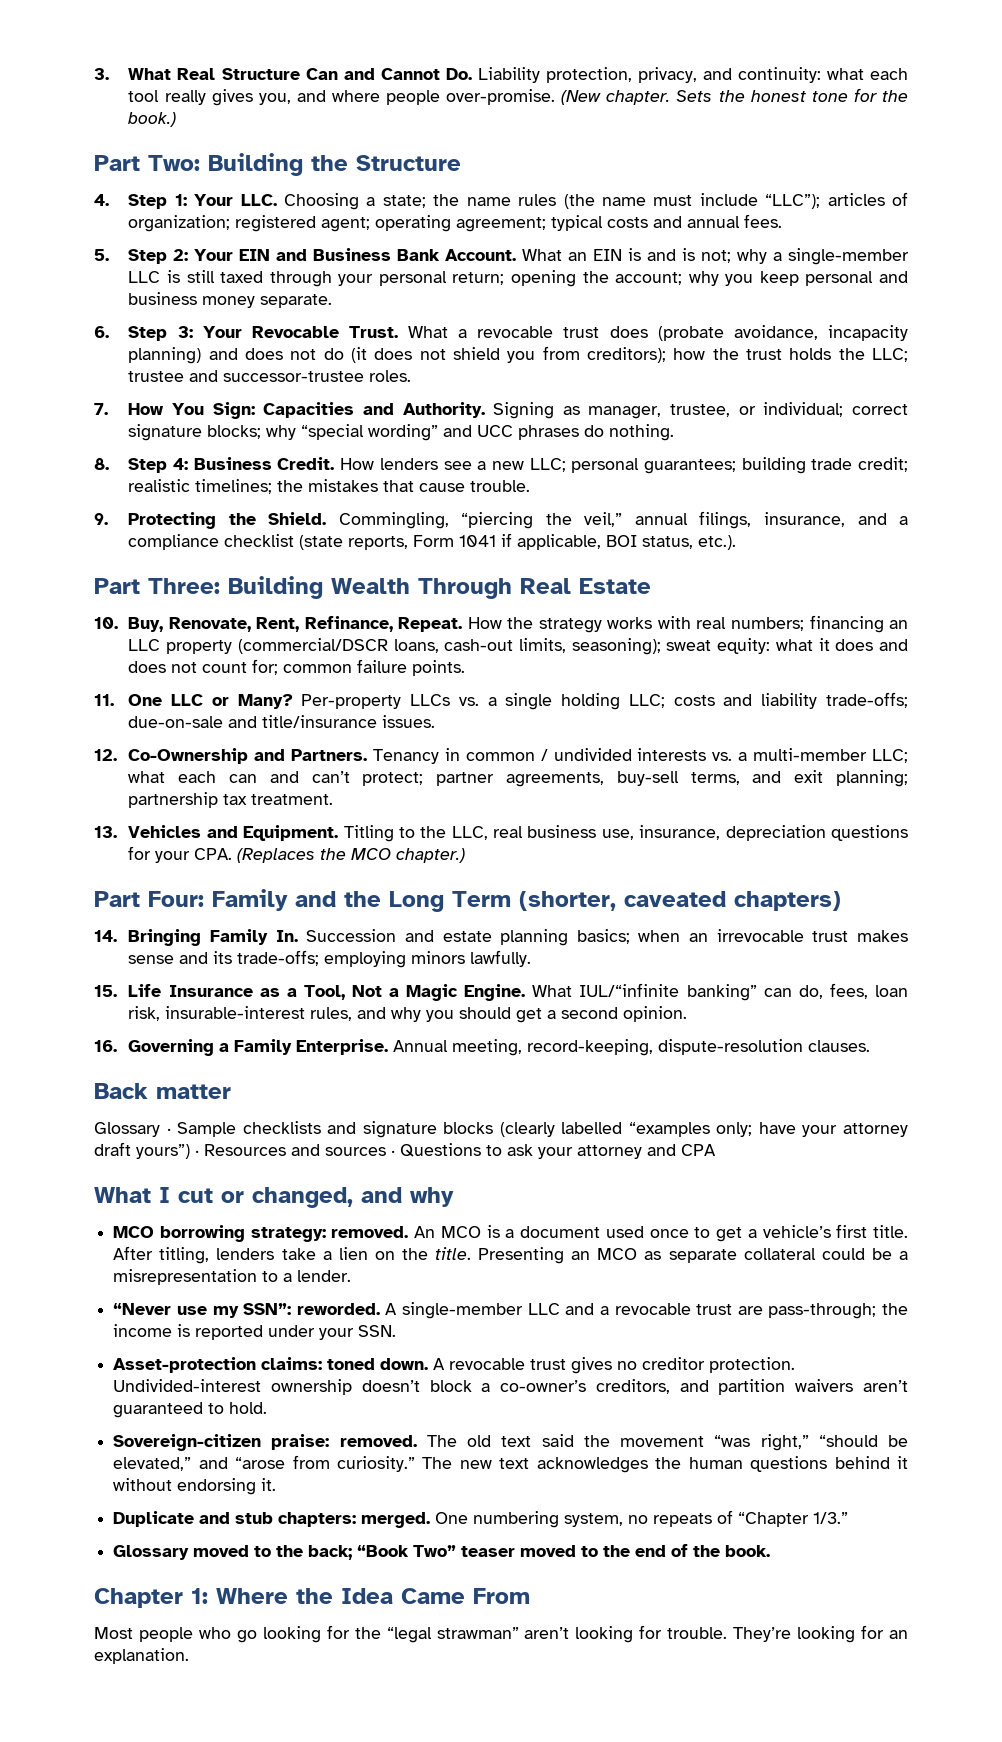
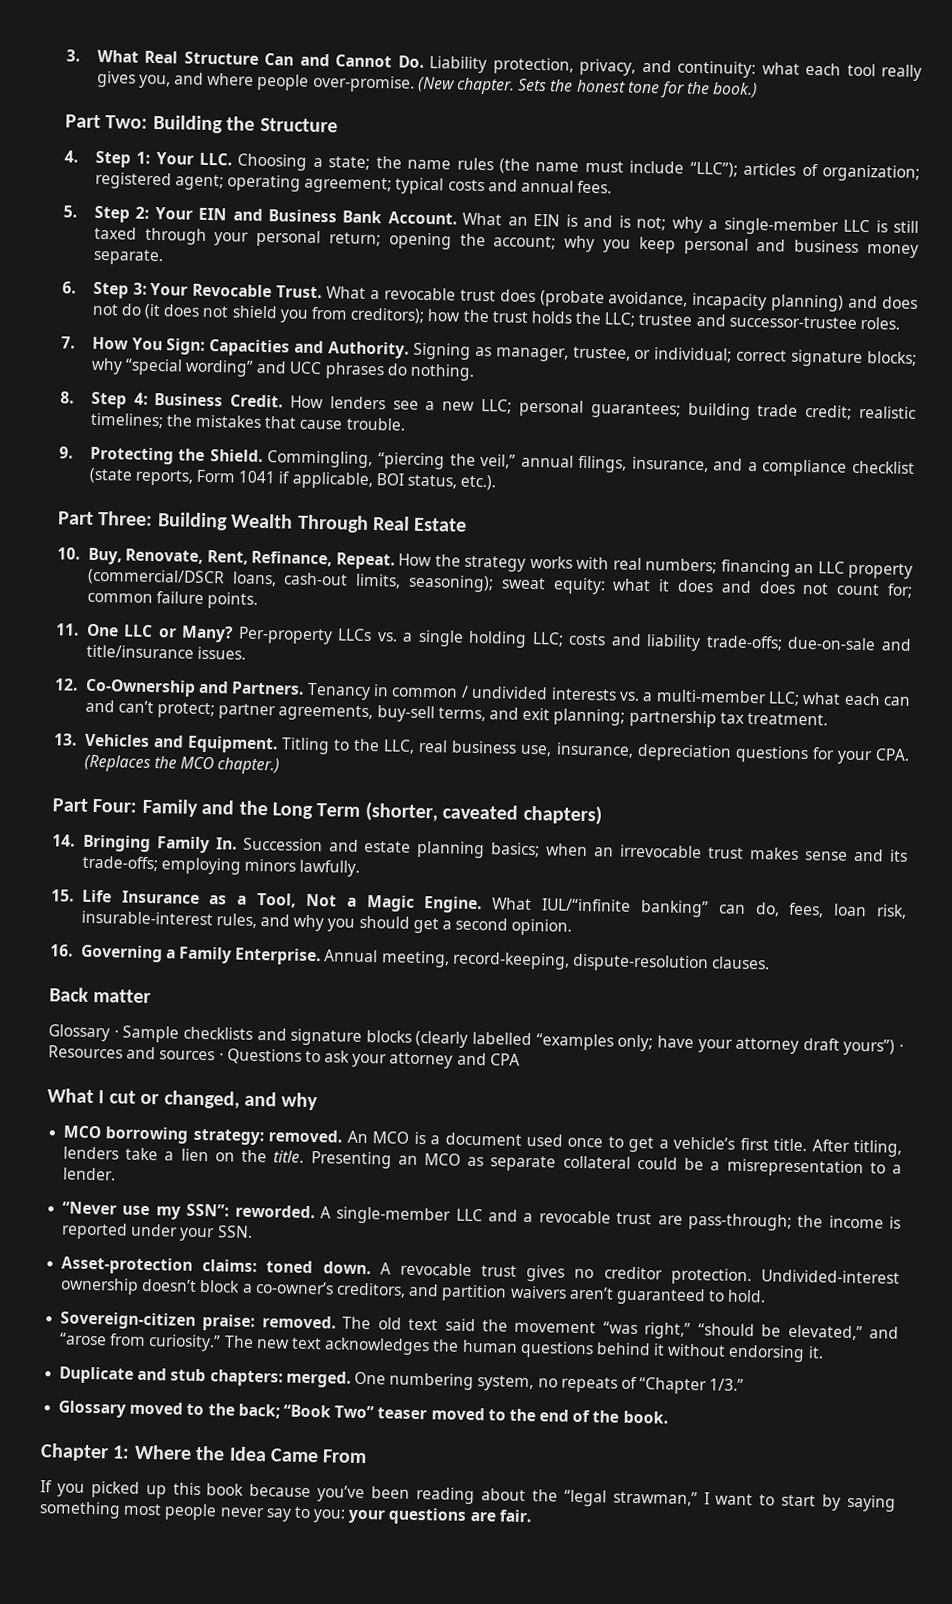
- Most people who go looking for the “legal strawman” aren’t looking for trouble. They’re looking for an explanation.
+ If you picked up this book because you’ve been reading about the “legal strawman,” I want to start by saying something most people never say to you: your questions are fair.

